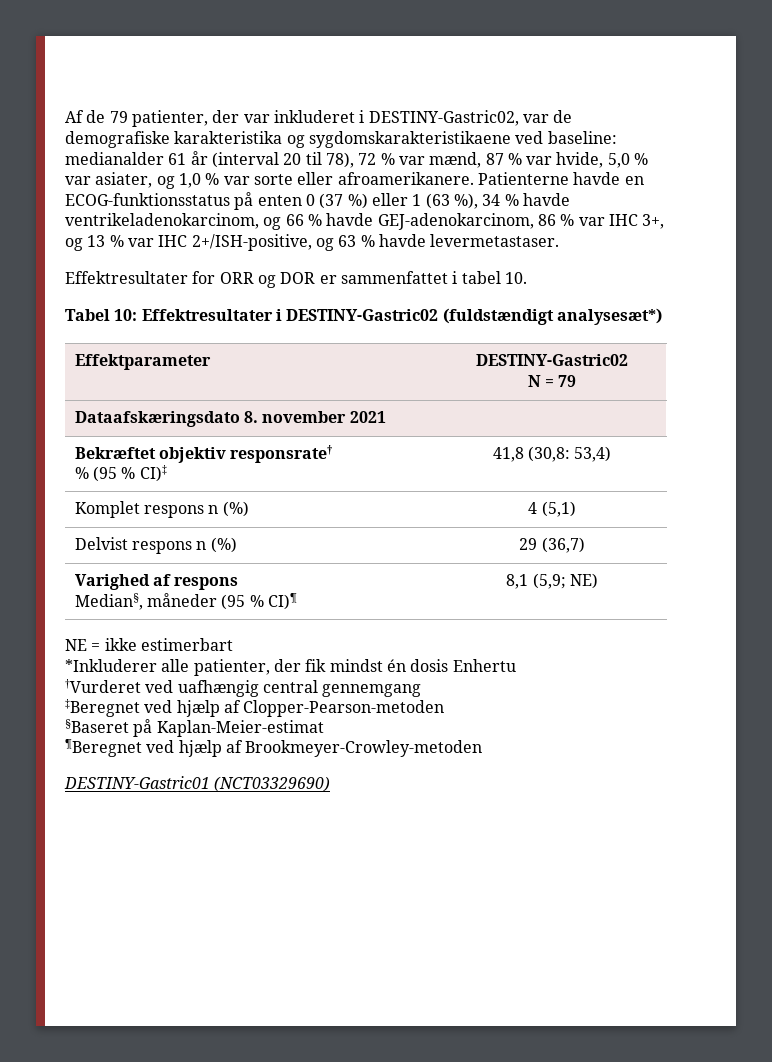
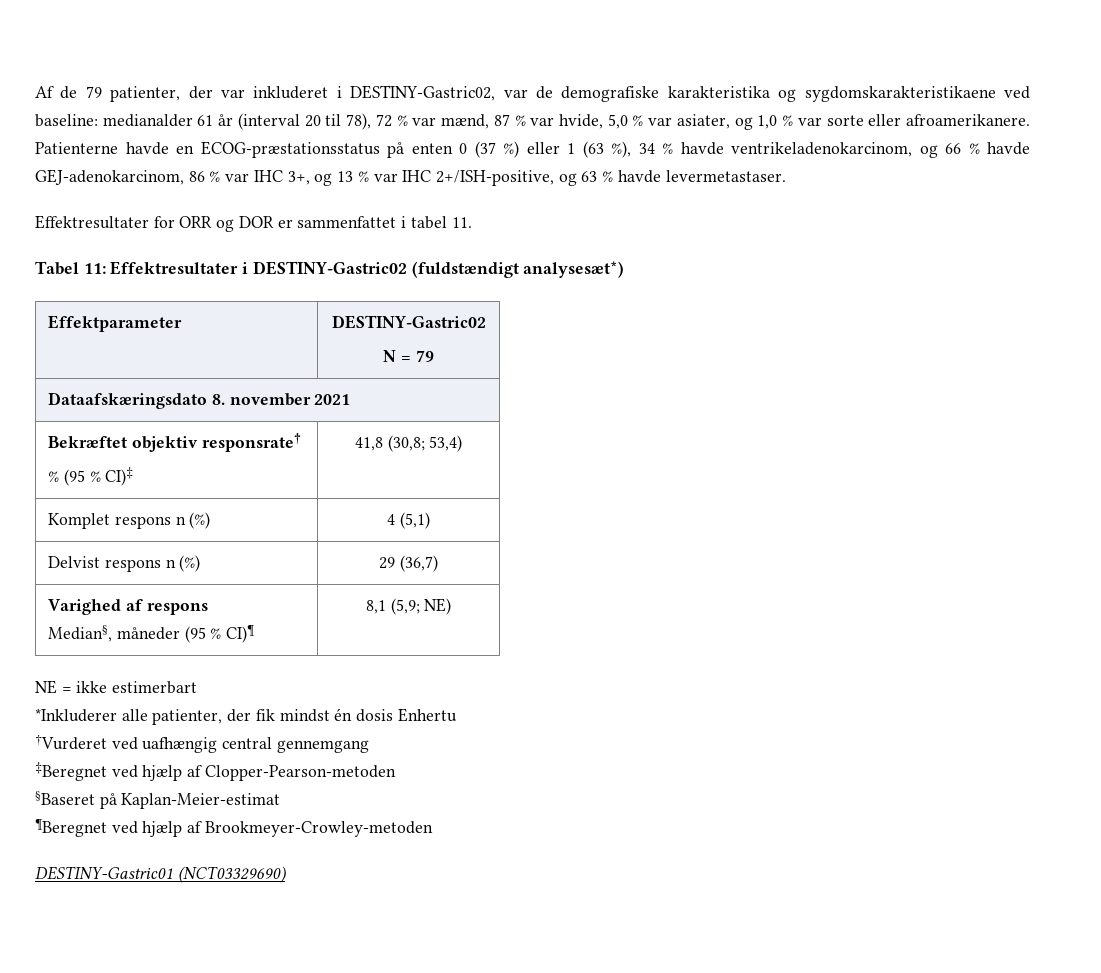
- Patienterne havde en ECOG-funktionsstatus på enten 0 (37 %) eller 1 (63 %), 34 % havde ventrikeladenokarcinom, og 66 % havde GEJ-adenokarcinom, 86 % var IHC 3+, og 13 % var IHC 2+/ISH-positive, og 63 % havde levermetastaser.
+ Patienterne havde en ECOG-præstationsstatus på enten 0 (37 %) eller 1 (63 %), 34 % havde ventrikeladenokarcinom, og 66 % havde GEJ-adenokarcinom, 86 % var IHC 3+, og 13 % var IHC 2+/ISH-positive, og 63 % havde levermetastaser.
- Effektresultater for ORR og DOR er sammenfattet i tabel 10.
+ Effektresultater for ORR og DOR er sammenfattet i tabel 11.
- Tabel 10: Effektresultater i DESTINY-Gastric02 (fuldstændigt analysesæt*)
+ Tabel 11: Effektresultater i DESTINY-Gastric02 (fuldstændigt analysesæt*)
  Bekræftet objektiv responsrate†
- % (95 % CI)‡ | 41,8 (30,8: 53,4)
+ % (95 % CI)‡ | 41,8 (30,8; 53,4)

